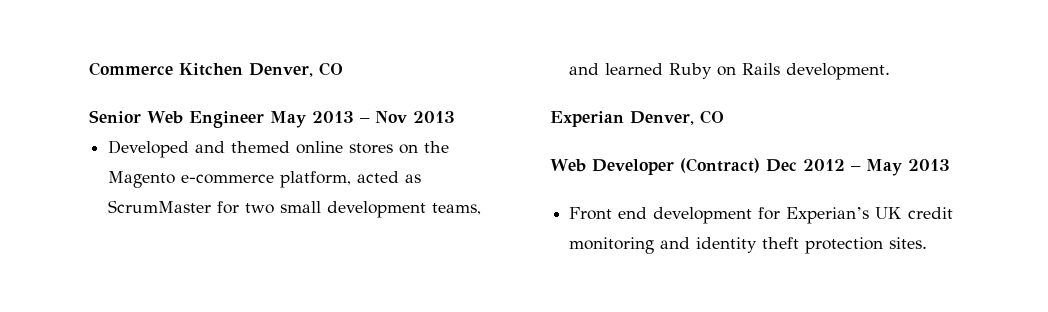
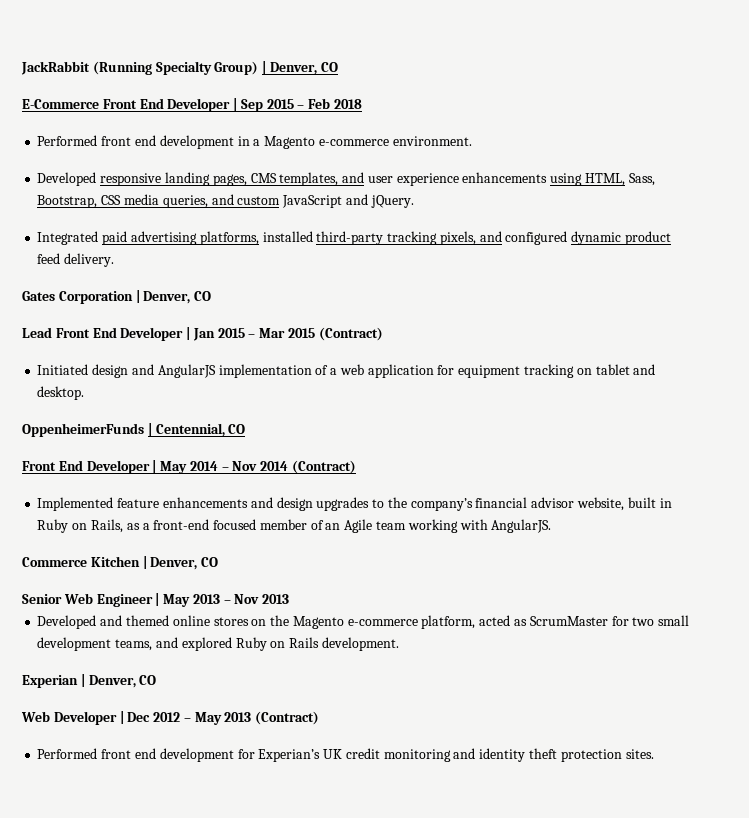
+ JackRabbit (Running Specialty Group) | Denver, CO
+ E-Commerce Front End Developer | Sep 2015 – Feb 2018
+ Performed front end development in a Magento e-commerce environment.
+ Developed responsive landing pages, CMS templates, and user experience enhancements using HTML, Sass, Bootstrap, CSS media queries, and custom JavaScript and jQuery.
+ Integrated paid advertising platforms, installed third-party tracking pixels, and configured dynamic product feed delivery.
+ Gates Corporation | Denver, CO
+ Lead Front End Developer | Jan 2015 – Mar 2015 (Contract)
+ Initiated design and AngularJS implementation of a web application for equipment tracking on tablet and desktop.
+ OppenheimerFunds | Centennial, CO
+ Front End Developer | May 2014 – Nov 2014 (Contract)
+ Implemented feature enhancements and design upgrades to the company’s financial advisor website, built in Ruby on Rails, as a front-end focused member of an Agile team working with AngularJS.
- Commerce Kitchen Denver, CO
+ Commerce Kitchen | Denver, CO
- Senior Web Engineer May 2013 – Nov 2013
+ Senior Web Engineer | May 2013 – Nov 2013
- Developed and themed online stores on the Magento e-commerce platform, acted as ScrumMaster for two small development teams, and learned Ruby on Rails development.
+ Developed and themed online stores on the Magento e-commerce platform, acted as ScrumMaster for two small development teams, and explored Ruby on Rails development.
- Experian Denver, CO
+ Experian | Denver, CO
- Web Developer (Contract) Dec 2012 – May 2013
- Front end development for Experian’s UK credit monitoring and identity theft protection sites.
+ Web Developer | Dec 2012 – May 2013 (Contract)
+ Performed front end development for Experian’s UK credit monitoring and identity theft protection sites.

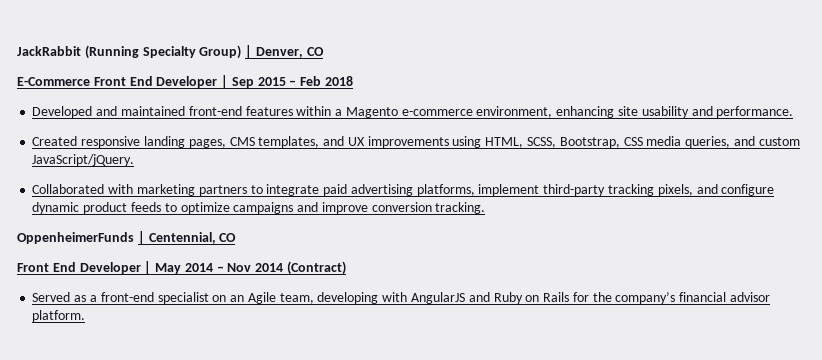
- Performed front end development in a Magento e-commerce environment.
- Developed responsive landing pages, CMS templates, and user experience enhancements using HTML, Sass, Bootstrap, CSS media queries, and custom JavaScript and jQuery.
- Integrated paid advertising platforms, installed third-party tracking pixels, and configured dynamic product feed delivery.
- Gates Corporation | Denver, CO
- Lead Front End Developer | Jan 2015 – Mar 2015 (Contract)
- Initiated design and AngularJS implementation of a web application for equipment tracking on tablet and desktop.
+ Developed and maintained front-end features within a Magento e-commerce environment, enhancing site usability and performance.
+ Created responsive landing pages, CMS templates, and UX improvements using HTML, SCSS, Bootstrap, CSS media queries, and custom JavaScript/jQuery.
+ Collaborated with marketing partners to integrate paid advertising platforms, implement third-party tracking pixels, and configure dynamic product feeds to optimize campaigns and improve conversion tracking.
- Implemented feature enhancements and design upgrades to the company’s financial advisor website, built in Ruby on Rails, as a front-end focused member of an Agile team working with AngularJS.
- Commerce Kitchen | Denver, CO
- Senior Web Engineer | May 2013 – Nov 2013
- Developed and themed online stores on the Magento e-commerce platform, acted as ScrumMaster for two small development teams, and explored Ruby on Rails development.
- Experian | Denver, CO
- Web Developer | Dec 2012 – May 2013 (Contract)
- Performed front end development for Experian’s UK credit monitoring and identity theft protection sites.
+ Served as a front-end specialist on an Agile team, developing with AngularJS and Ruby on Rails for the company’s financial advisor platform.

